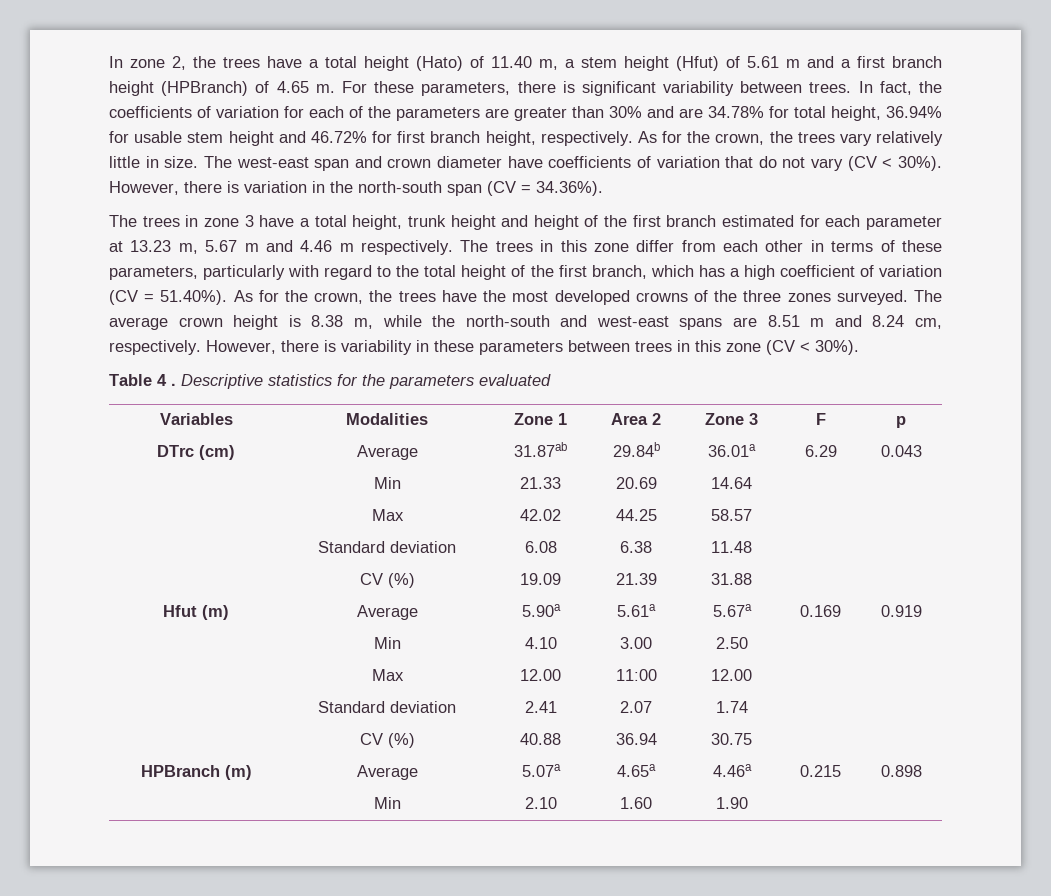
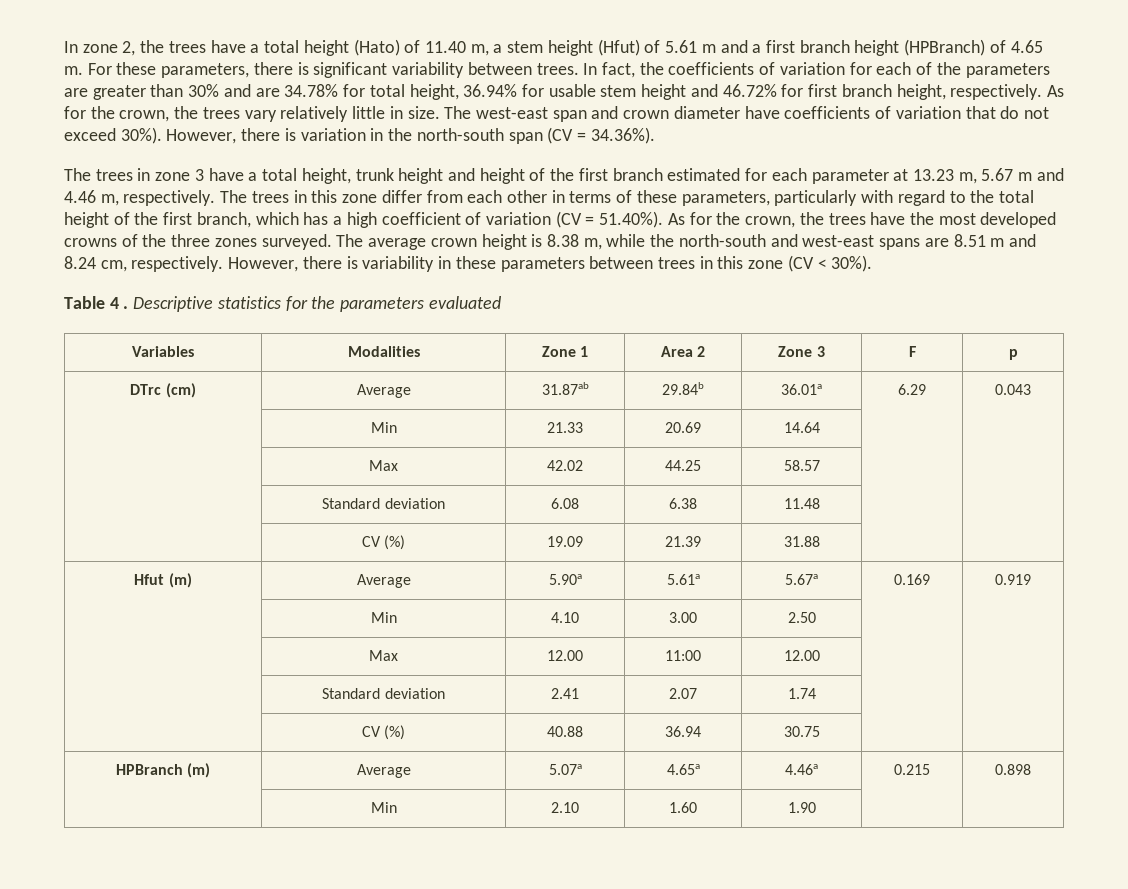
- The west-east span and crown diameter have coefficients of variation that do not vary (CV < 30%).
+ The west-east span and crown diameter have coefficients of variation that do not exceed 30%).
- The trees in zone 3 have a total height, trunk height and height of the first branch estimated for each parameter at 13.23 m, 5.67 m and 4.46 m respectively.
+ The trees in zone 3 have a total height, trunk height and height of the first branch estimated for each parameter at 13.23 m, 5.67 m and 4.46 m, respectively.

